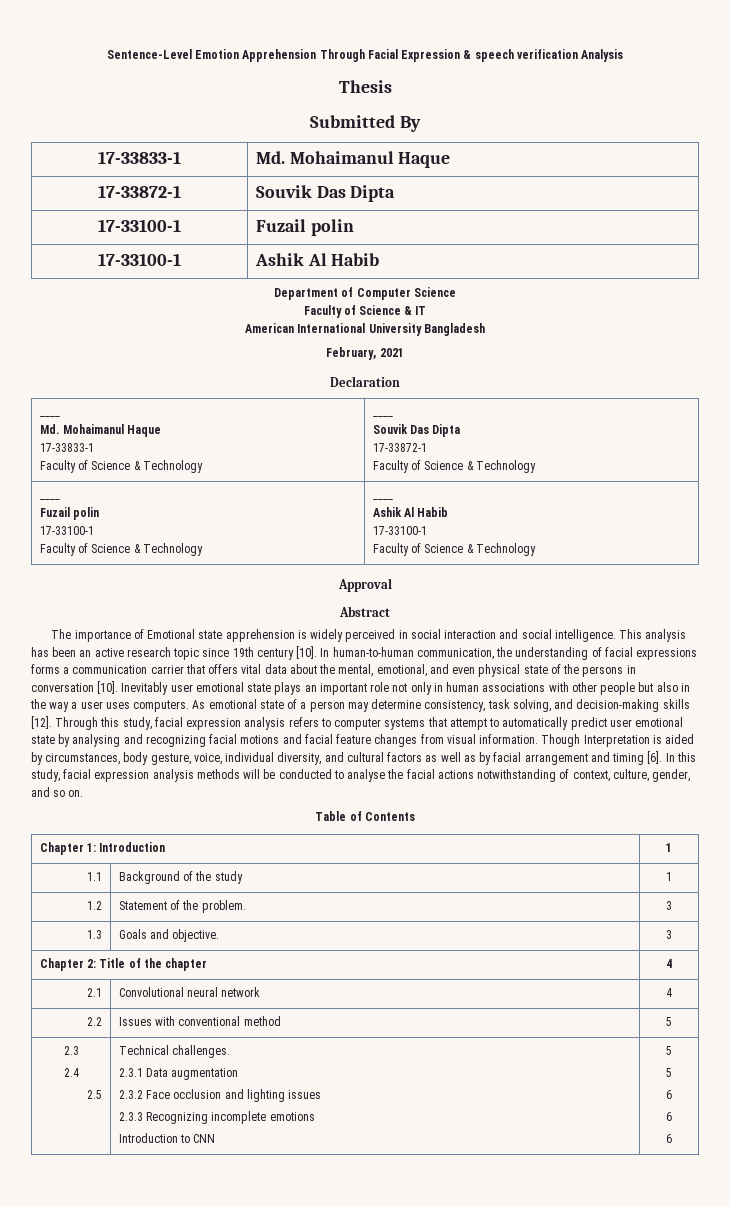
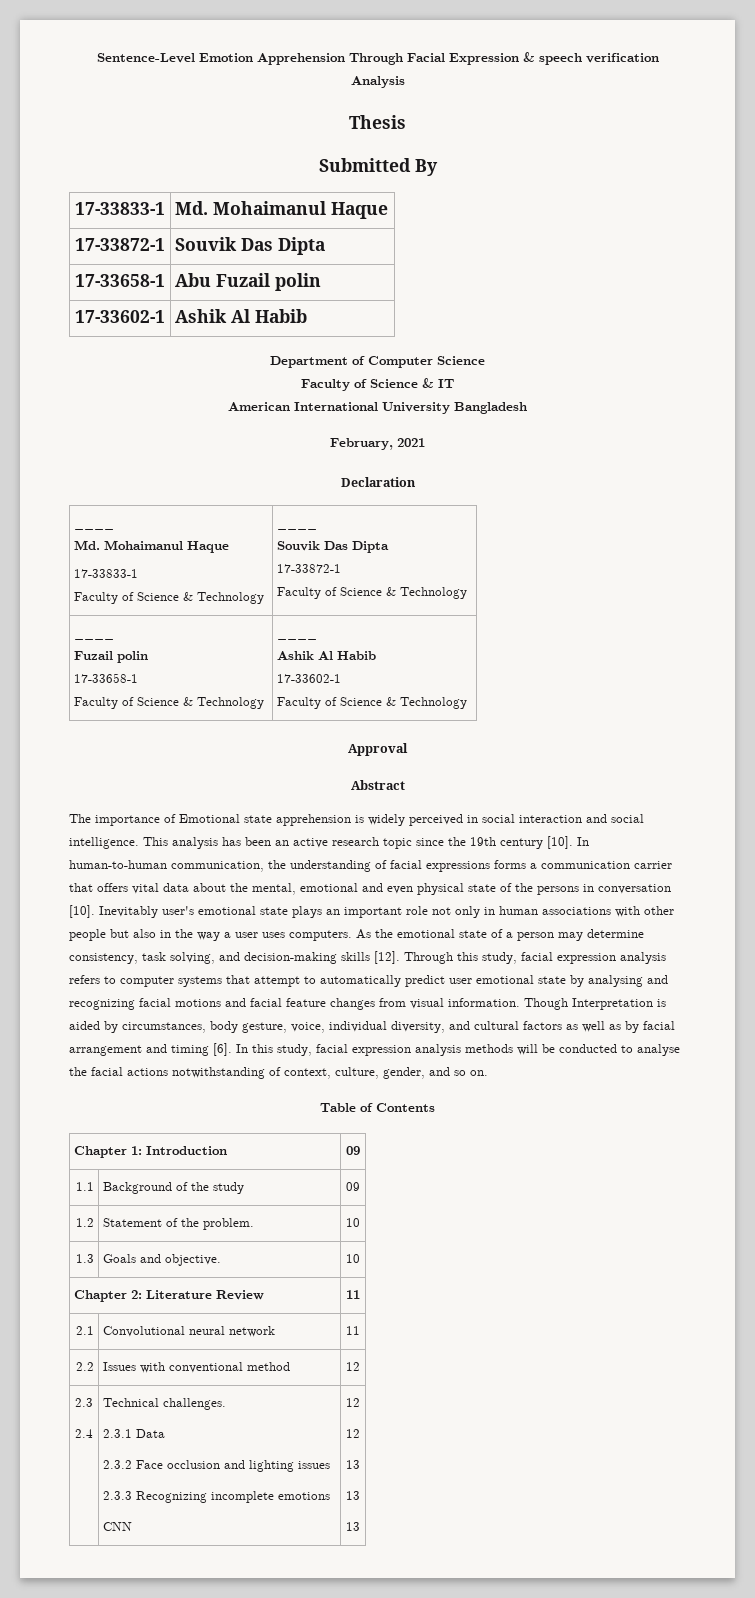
- 17-33100-1 | Fuzail polin
- 17-33100-1 | Ashik Al Habib
+ 17-33658-1 | Abu Fuzail polin
+ 17-33602-1 | Ashik Al Habib
  Declaration
  ____
  Md. Mohaimanul Haque
  17-33833-1
  Faculty of Science & Technology | ____
  Souvik Das Dipta
  17-33872-1
  Faculty of Science & Technology
  ____
  Fuzail polin
- 17-33100-1
+ 17-33658-1
  Faculty of Science & Technology | ____
  Ashik Al Habib
- 17-33100-1
+ 17-33602-1
- This analysis has been an active research topic since 19th century [10].
+ This analysis has been an active research topic since the 19th century [10].
- In human-to-human communication, the understanding of facial expressions forms a communication carrier that offers vital data about the mental, emotional, and even physical state of the persons in conversation [10].
+ In human-to-human communication, the understanding of facial expressions forms a communication carrier that offers vital data about the mental, emotional and even physical state of the persons in conversation [10].
- Inevitably user emotional state plays an important role not only in human associations with other people but also in the way a user uses computers.
+ Inevitably user's emotional state plays an important role not only in human associations with other people but also in the way a user uses computers.
- As emotional state of a person may determine consistency, task solving, and decision-making skills [12].
+ As the emotional state of a person may determine consistency, task solving, and decision-making skills [12].
- Chapter 1: Introduction | 1
+ Chapter 1: Introduction | 09
- 1.1 | Background of the study | 1
+ 1.1 | Background of the study | 09
- 1.2 | Statement of the problem. | 3
+ 1.2 | Statement of the problem. | 10
- 1.3 | Goals and objective. | 3
+ 1.3 | Goals and objective. | 10
- Chapter 2: Title of the chapter | 4
+ Chapter 2: Literature Review | 11
- 2.1 | Convolutional neural network | 4
+ 2.1 | Convolutional neural network | 11
- 2.2 | Issues with conventional method | 5
+ 2.2 | Issues with conventional method | 12
  2.3
- 2.4
- 2.5 | Technical challenges.
- 2.3.1 Data augmentation
+ 2.4 | Technical challenges.
+ 2.3.1 Data
  2.3.2 Face occlusion and lighting issues
  2.3.3 Recognizing incomplete emotions
- Introduction to CNN | 5
- 5
- 6
- 6
- 6
+ CNN | 12
+ 12
+ 13
+ 13
+ 13

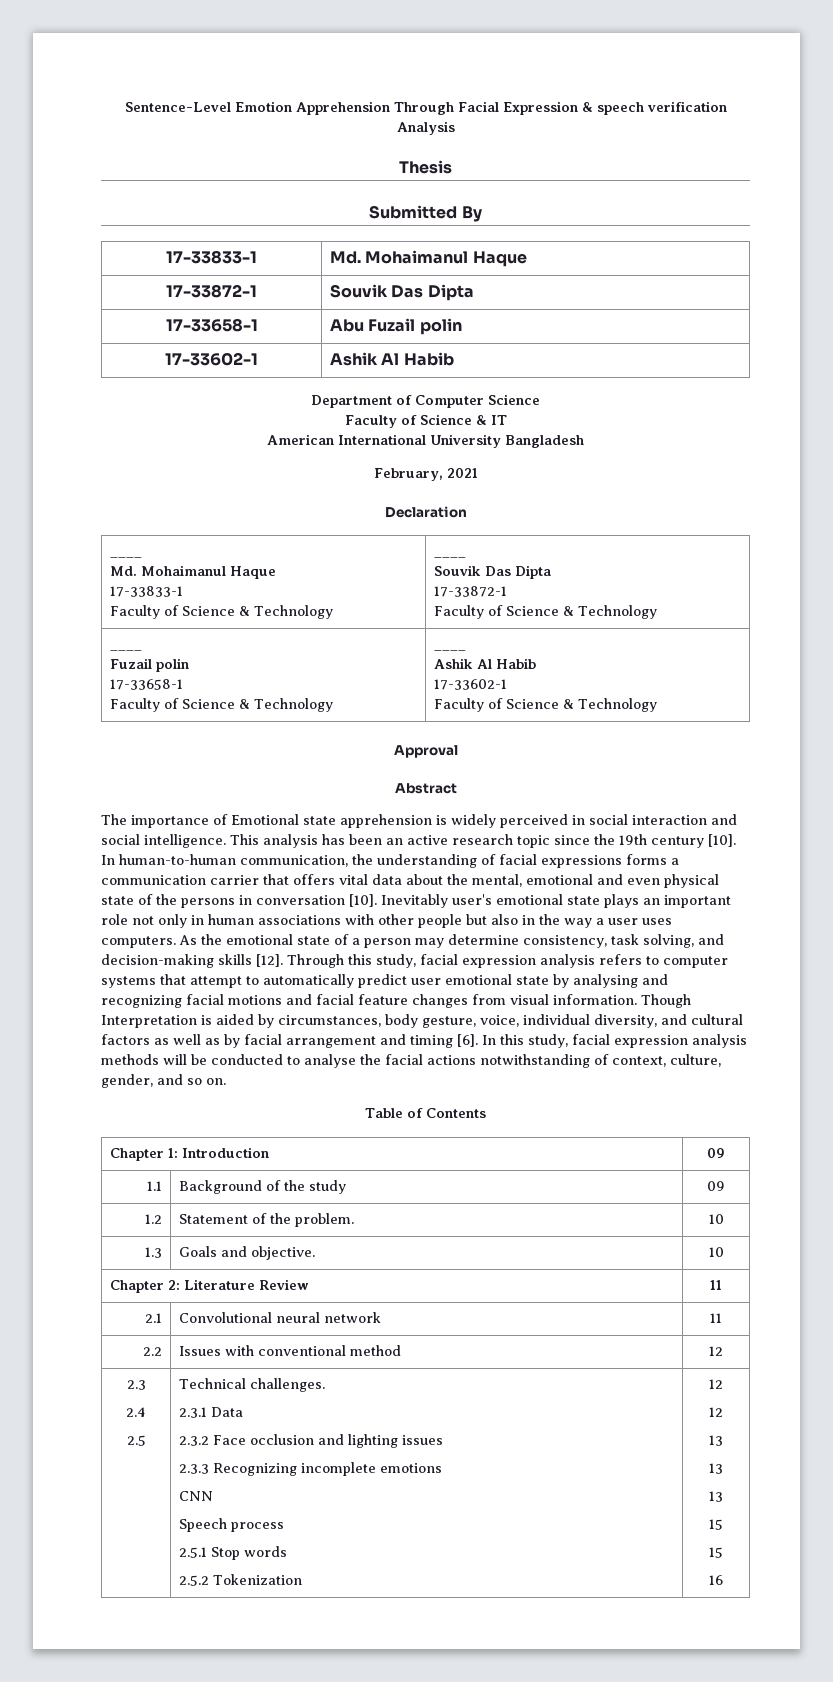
  2.3
- 2.4 | Technical challenges.
+ 2.4
+ 2.5 | Technical challenges.
  2.3.1 Data
  2.3.2 Face occlusion and lighting issues
  2.3.3 Recognizing incomplete emotions
- CNN | 12
+ CNN
+ Speech process
+ 2.5.1 Stop words
+ 2.5.2 Tokenization | 12
  12
  13
  13
  13
+ 15
+ 15
+ 16

